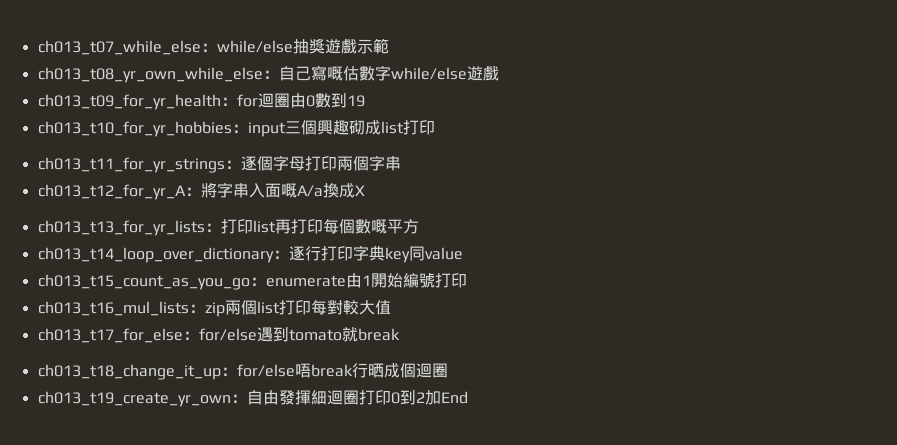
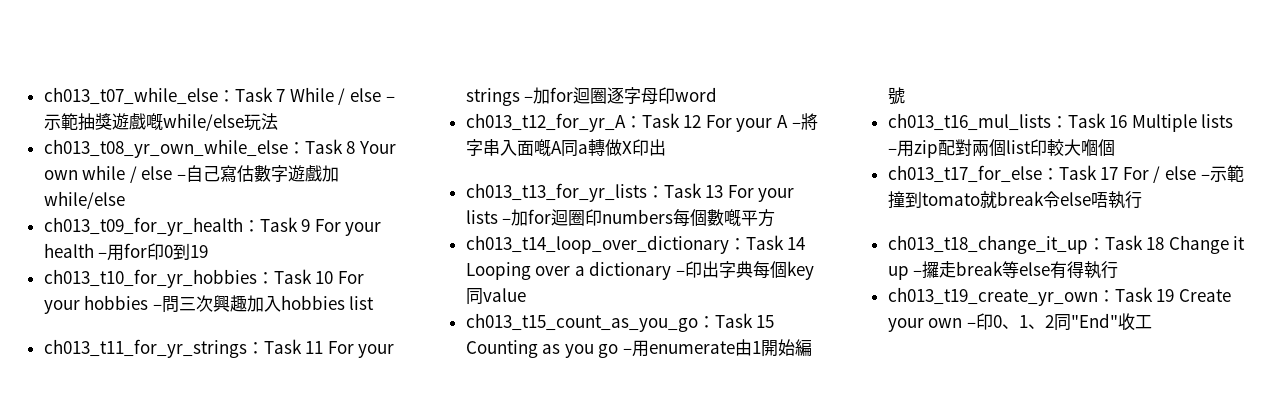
- ch013_t07_while_else：while/else抽獎遊戲示範
- ch013_t08_yr_own_while_else：自己寫嘅估數字while/else遊戲
+ ch013_t07_while_else：Task 7 While / else –示範抽獎遊戲嘅while/else玩法
+ ch013_t08_yr_own_while_else：Task 8 Your own while / else –自己寫估數字遊戲加while/else
- ch013_t09_for_yr_health：for迴圈由0數到19
- ch013_t10_for_yr_hobbies：input三個興趣砌成list打印
+ ch013_t09_for_yr_health：Task 9 For your health –用for印0到19
+ ch013_t10_for_yr_hobbies：Task 10 For your hobbies –問三次興趣加入hobbies list
- ch013_t11_for_yr_strings：逐個字母打印兩個字串
- ch013_t12_for_yr_A：將字串入面嘅A/a換成X
+ ch013_t11_for_yr_strings：Task 11 For your strings –加for迴圈逐字母印word
+ ch013_t12_for_yr_A：Task 12 For your A –將字串入面嘅A同a轉做X印出
- ch013_t13_for_yr_lists：打印list再打印每個數嘅平方
+ ch013_t13_for_yr_lists：Task 13 For your lists –加for迴圈印numbers每個數嘅平方
- ch013_t14_loop_over_dictionary：逐行打印字典key同value
- ch013_t15_count_as_you_go：enumerate由1開始編號打印
+ ch013_t14_loop_over_dictionary：Task 14 Looping over a dictionary –印出字典每個key同value
+ ch013_t15_count_as_you_go：Task 15 Counting as you go –用enumerate由1開始編號
- ch013_t16_mul_lists：zip兩個list打印每對較大值
- ch013_t17_for_else：for/else遇到tomato就break
+ ch013_t16_mul_lists：Task 16 Multiple lists –用zip配對兩個list印較大嗰個
+ ch013_t17_for_else：Task 17 For / else –示範撞到tomato就break令else唔執行
- ch013_t18_change_it_up：for/else唔break行晒成個迴圈
- ch013_t19_create_yr_own：自由發揮細迴圈打印0到2加End
+ ch013_t18_change_it_up：Task 18 Change it up –攞走break等else有得執行
+ ch013_t19_create_yr_own：Task 19 Create your own –印0、1、2同"End"收工

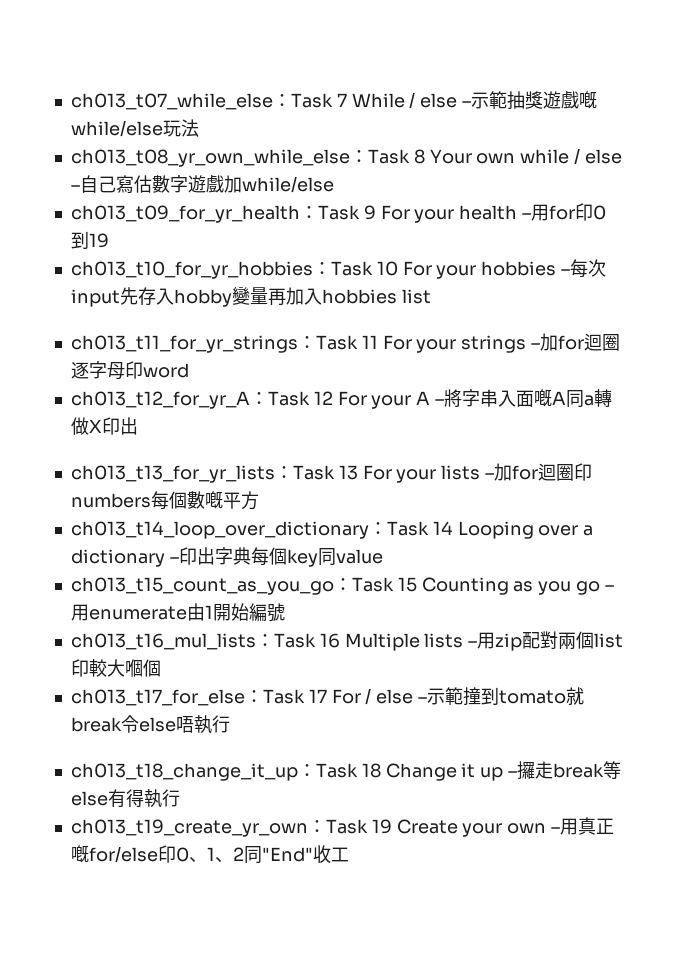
- ch013_t10_for_yr_hobbies：Task 10 For your hobbies –問三次興趣加入hobbies list
+ ch013_t10_for_yr_hobbies：Task 10 For your hobbies –每次input先存入hobby變量再加入hobbies list
- ch013_t19_create_yr_own：Task 19 Create your own –印0、1、2同"End"收工
+ ch013_t19_create_yr_own：Task 19 Create your own –用真正嘅for/else印0、1、2同"End"收工

